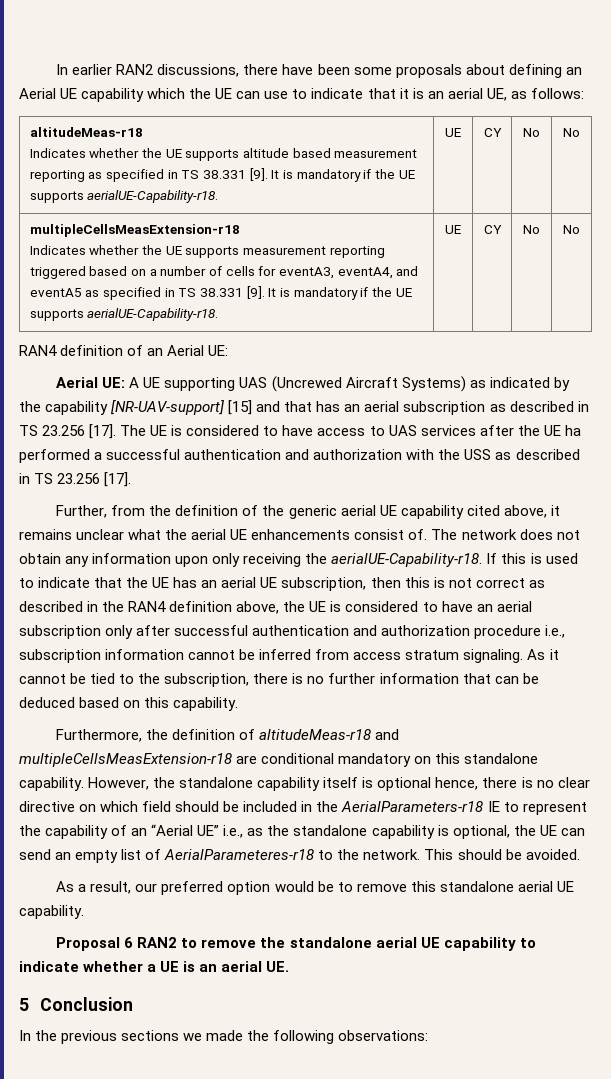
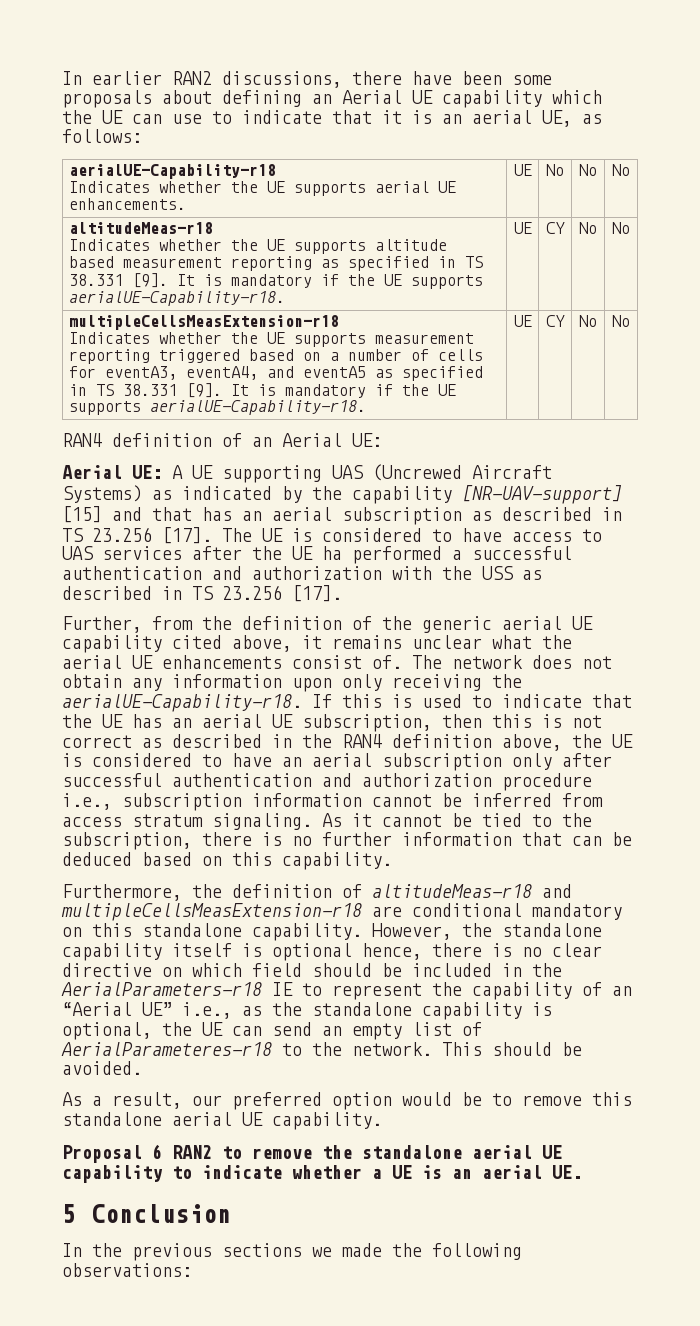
+ aerialUE-Capability-r18
+ Indicates whether the UE supports aerial UE enhancements. | UE | No | No | No

